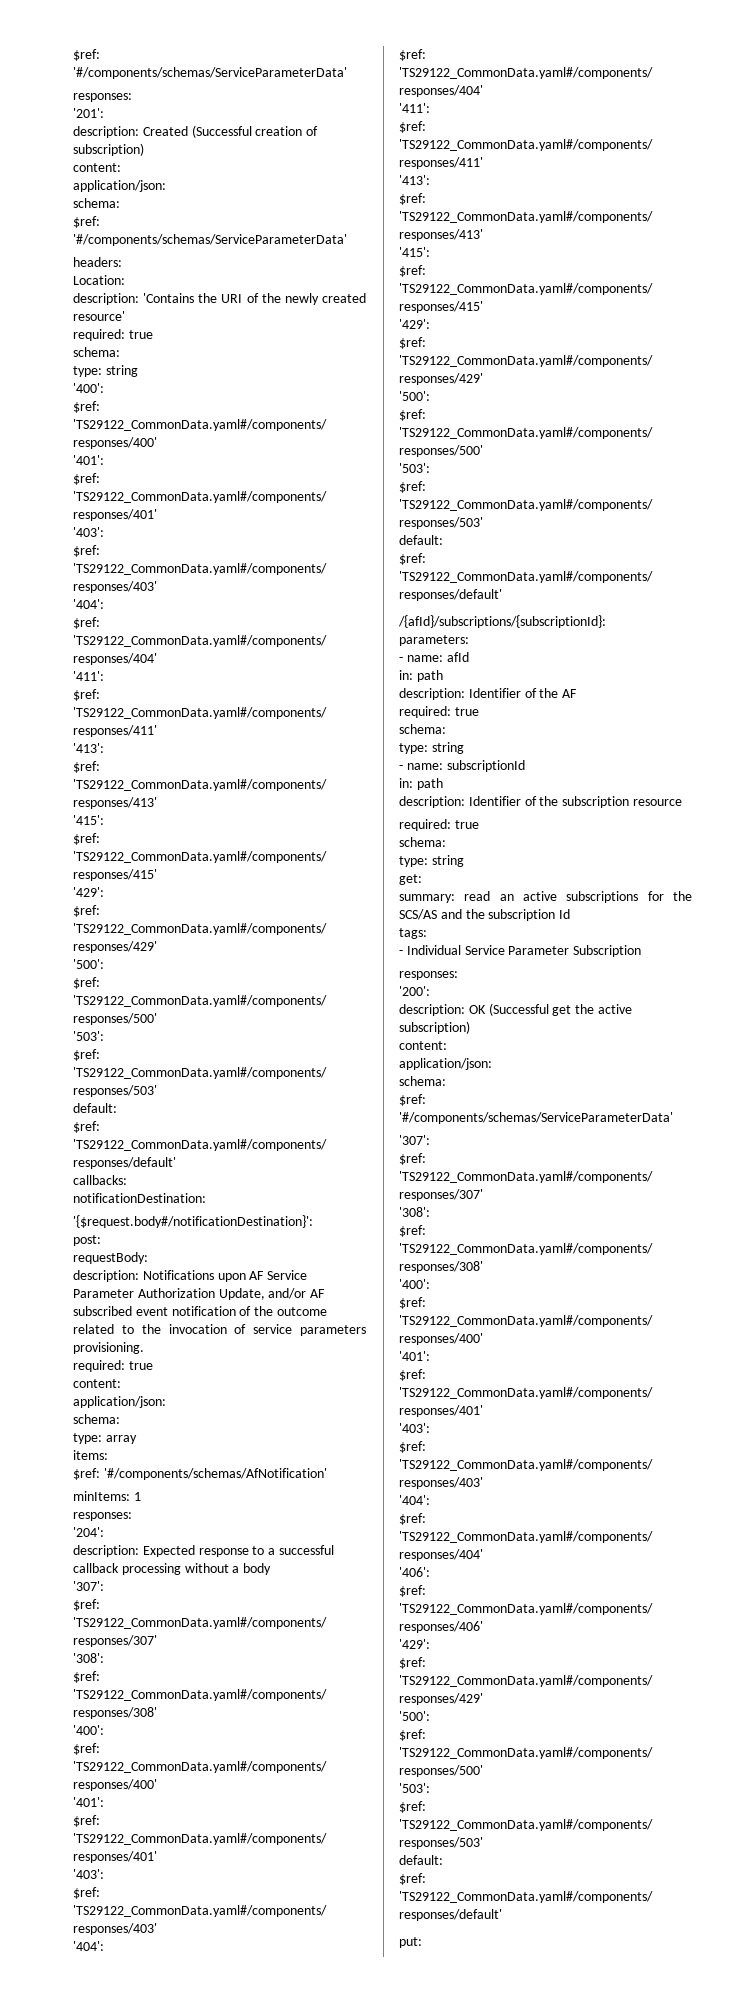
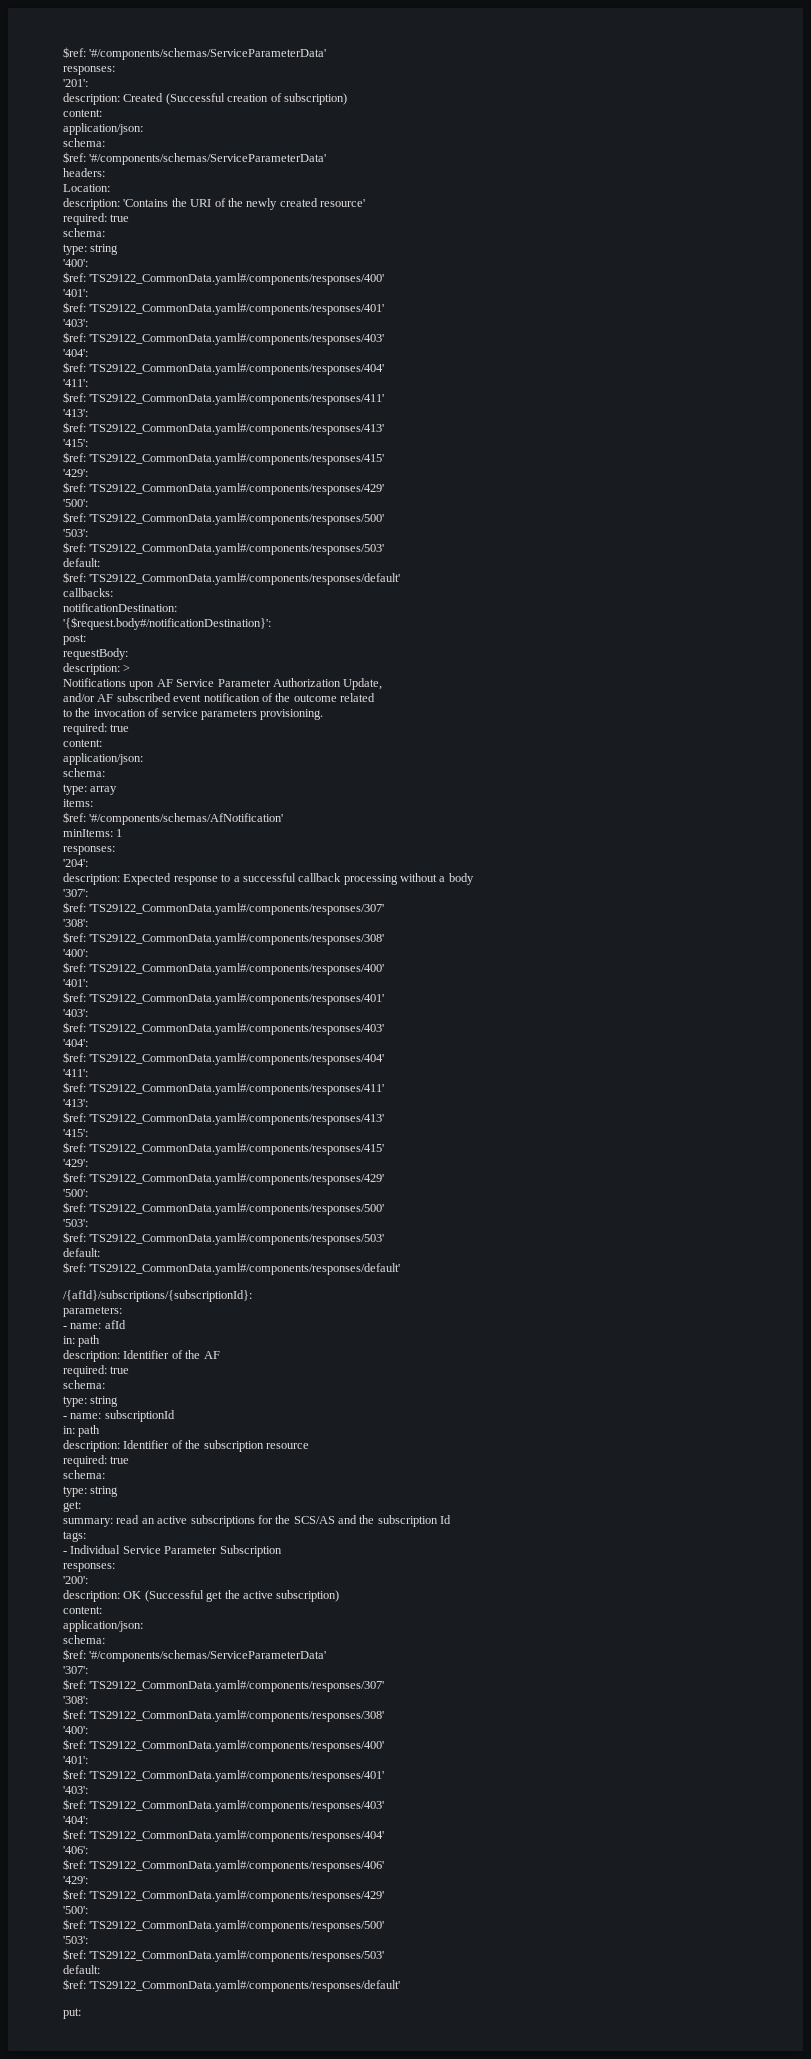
- description: Notifications upon AF Service Parameter Authorization Update, and/or AF subscribed event notification of the outcome related to the invocation of service parameters provisioning.
+ description: >
+ Notifications upon AF Service Parameter Authorization Update,
+ and/or AF subscribed event notification of the outcome related
+ to the invocation of service parameters provisioning.

